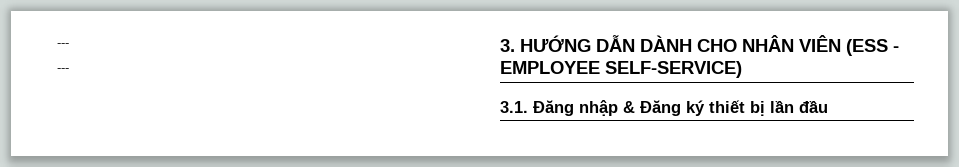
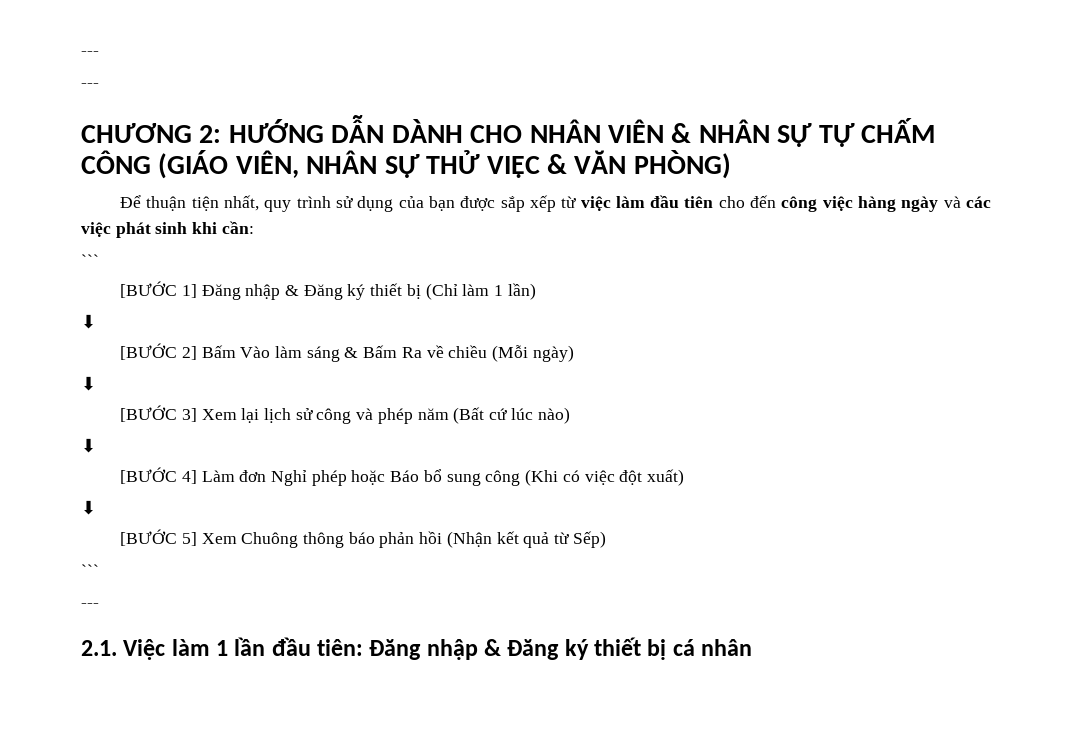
- 3. HƯỚNG DẪN DÀNH CHO NHÂN VIÊN (ESS - EMPLOYEE SELF-SERVICE)
- 3.1. Đăng nhập & Đăng ký thiết bị lần đầu
+ CHƯƠNG 2: HƯỚNG DẪN DÀNH CHO NHÂN VIÊN & NHÂN SỰ TỰ CHẤM CÔNG (GIÁO VIÊN, NHÂN SỰ THỬ VIỆC & VĂN PHÒNG)
+ Để thuận tiện nhất, quy trình sử dụng của bạn được sắp xếp từ việc làm đầu tiên cho đến công việc hàng ngày và các việc phát sinh khi cần:
+ ```
+ [BƯỚC 1] Đăng nhập & Đăng ký thiết bị (Chỉ làm 1 lần)
+ ⬇
+ [BƯỚC 2] Bấm Vào làm sáng & Bấm Ra về chiều (Mỗi ngày)
+ ⬇
+ [BƯỚC 3] Xem lại lịch sử công và phép năm (Bất cứ lúc nào)
+ ⬇
+ [BƯỚC 4] Làm đơn Nghỉ phép hoặc Báo bổ sung công (Khi có việc đột xuất)
+ ⬇
+ [BƯỚC 5] Xem Chuông thông báo phản hồi (Nhận kết quả từ Sếp)
+ ```
+ ---
+ 2.1. Việc làm 1 lần đầu tiên: Đăng nhập & Đăng ký thiết bị cá nhân

